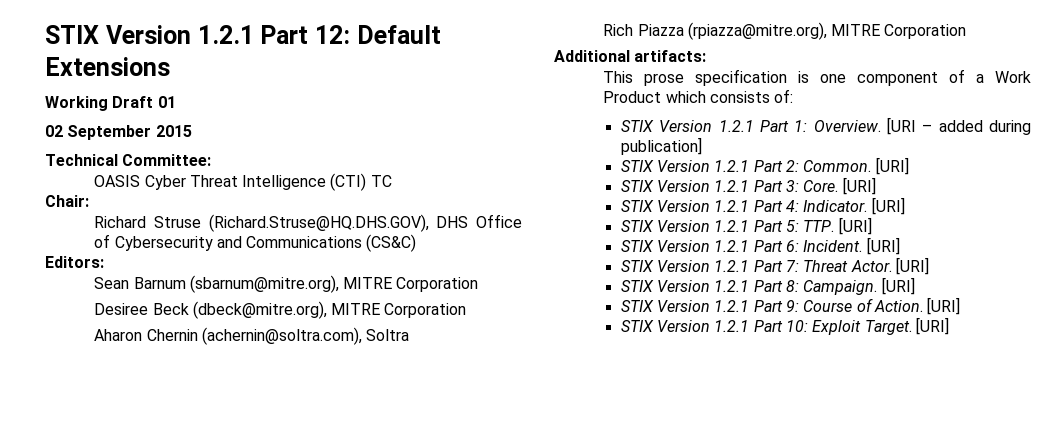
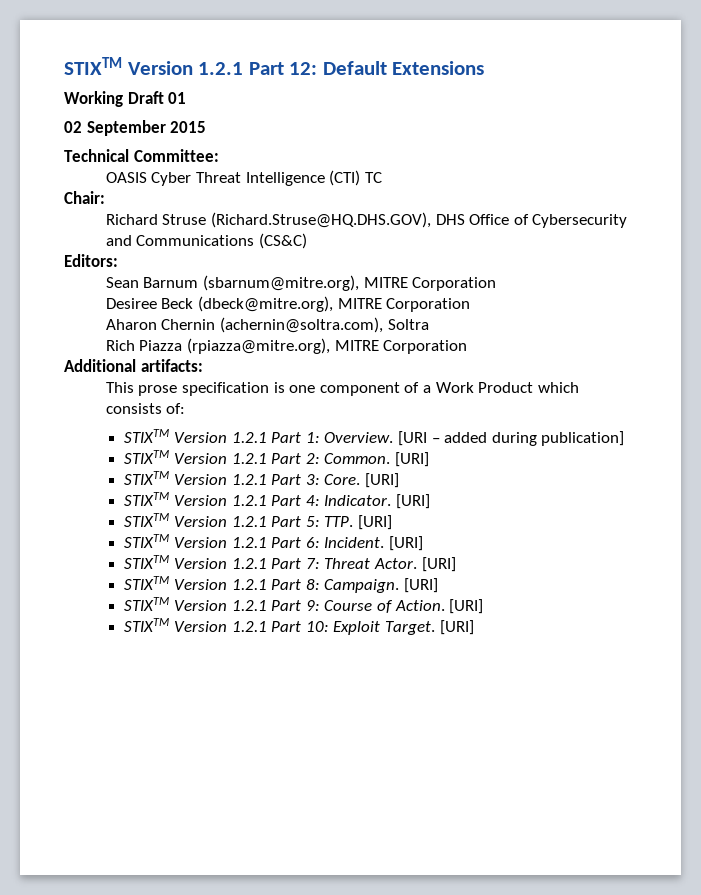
- STIX Version 1.2.1 Part 12: Default Extensions
+ STIXTM Version 1.2.1 Part 12: Default Extensions
- STIX Version 1.2.1 Part 1: Overview.
+ STIXTM Version 1.2.1 Part 1: Overview.
- STIX Version 1.2.1 Part 2: Common.
+ STIXTM Version 1.2.1 Part 2: Common.
- STIX Version 1.2.1 Part 3: Core.
+ STIXTM Version 1.2.1 Part 3: Core.
- STIX Version 1.2.1 Part 4: Indicator.
+ STIXTM Version 1.2.1 Part 4: Indicator.
- STIX Version 1.2.1 Part 5: TTP. [URI]
+ STIXTM Version 1.2.1 Part 5: TTP. [URI]
- STIX Version 1.2.1 Part 6: Incident.
+ STIXTM Version 1.2.1 Part 6: Incident.
- STIX Version 1.2.1 Part 7: Threat Actor.
+ STIXTM Version 1.2.1 Part 7: Threat Actor.
- STIX Version 1.2.1 Part 8: Campaign.
+ STIXTM Version 1.2.1 Part 8: Campaign.
- STIX Version 1.2.1 Part 9: Course of Action.
+ STIXTM Version 1.2.1 Part 9: Course of Action.
- STIX Version 1.2.1 Part 10: Exploit Target.
+ STIXTM Version 1.2.1 Part 10: Exploit Target.

